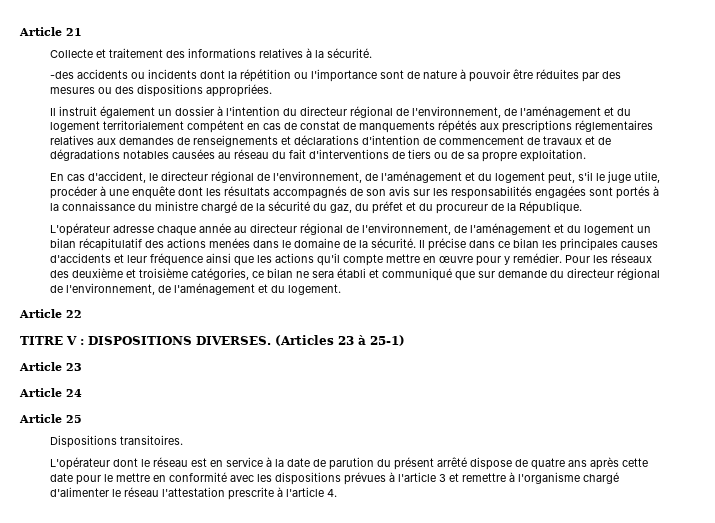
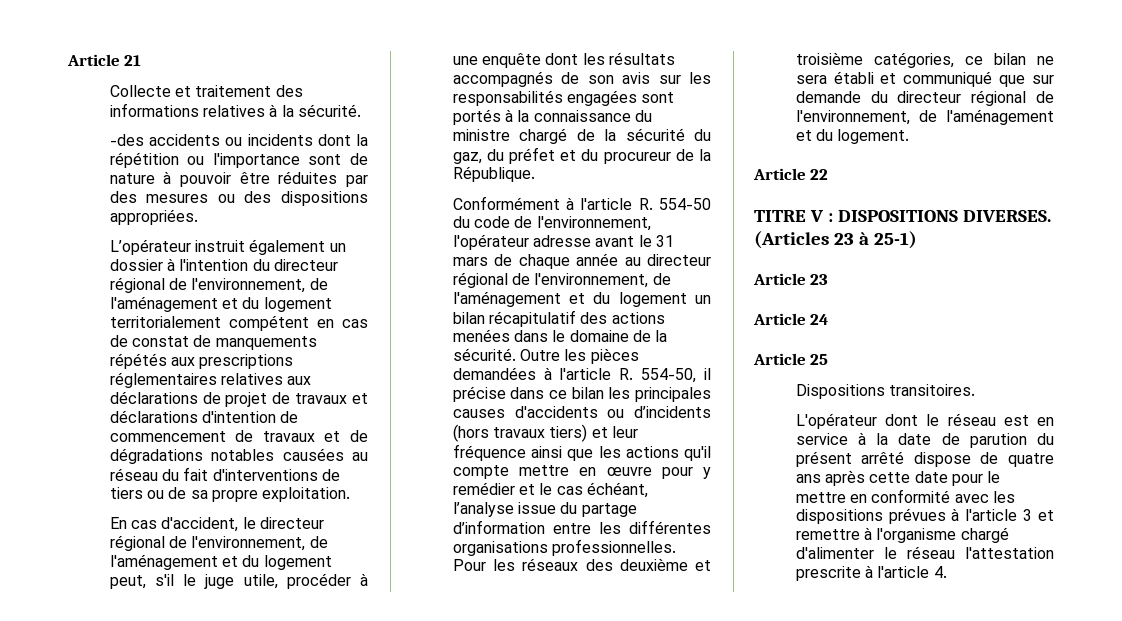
- Il instruit également un dossier à l'intention du directeur régional de l'environnement, de l'aménagement et du logement territorialement compétent en cas de constat de manquements répétés aux prescriptions réglementaires relatives aux demandes de renseignements et déclarations d'intention de commencement de travaux et de dégradations notables causées au réseau du fait d'interventions de tiers ou de sa propre exploitation.
+ L’opérateur instruit également un dossier à l'intention du directeur régional de l'environnement, de l'aménagement et du logement territorialement compétent en cas de constat de manquements répétés aux prescriptions réglementaires relatives aux déclarations de projet de travaux et déclarations d'intention de commencement de travaux et de dégradations notables causées au réseau du fait d'interventions de tiers ou de sa propre exploitation.
- L'opérateur adresse chaque année au directeur régional de l'environnement, de l'aménagement et du logement un bilan récapitulatif des actions menées dans le domaine de la sécurité.
+ Conformément à l'article R. 554-50 du code de l'environnement, l'opérateur adresse avant le 31 mars de chaque année au directeur régional de l'environnement, de l'aménagement et du logement un bilan récapitulatif des actions menées dans le domaine de la sécurité.
- Il précise dans ce bilan les principales causes d'accidents et leur fréquence ainsi que les actions qu'il compte mettre en œuvre pour y remédier.
+ Outre les pièces demandées à l'article R. 554-50, il précise dans ce bilan les principales causes d'accidents ou d’incidents (hors travaux tiers) et leur fréquence ainsi que les actions qu'il compte mettre en œuvre pour y remédier et le cas échéant, l’analyse issue du partage d’information entre les différentes organisations professionnelles.

